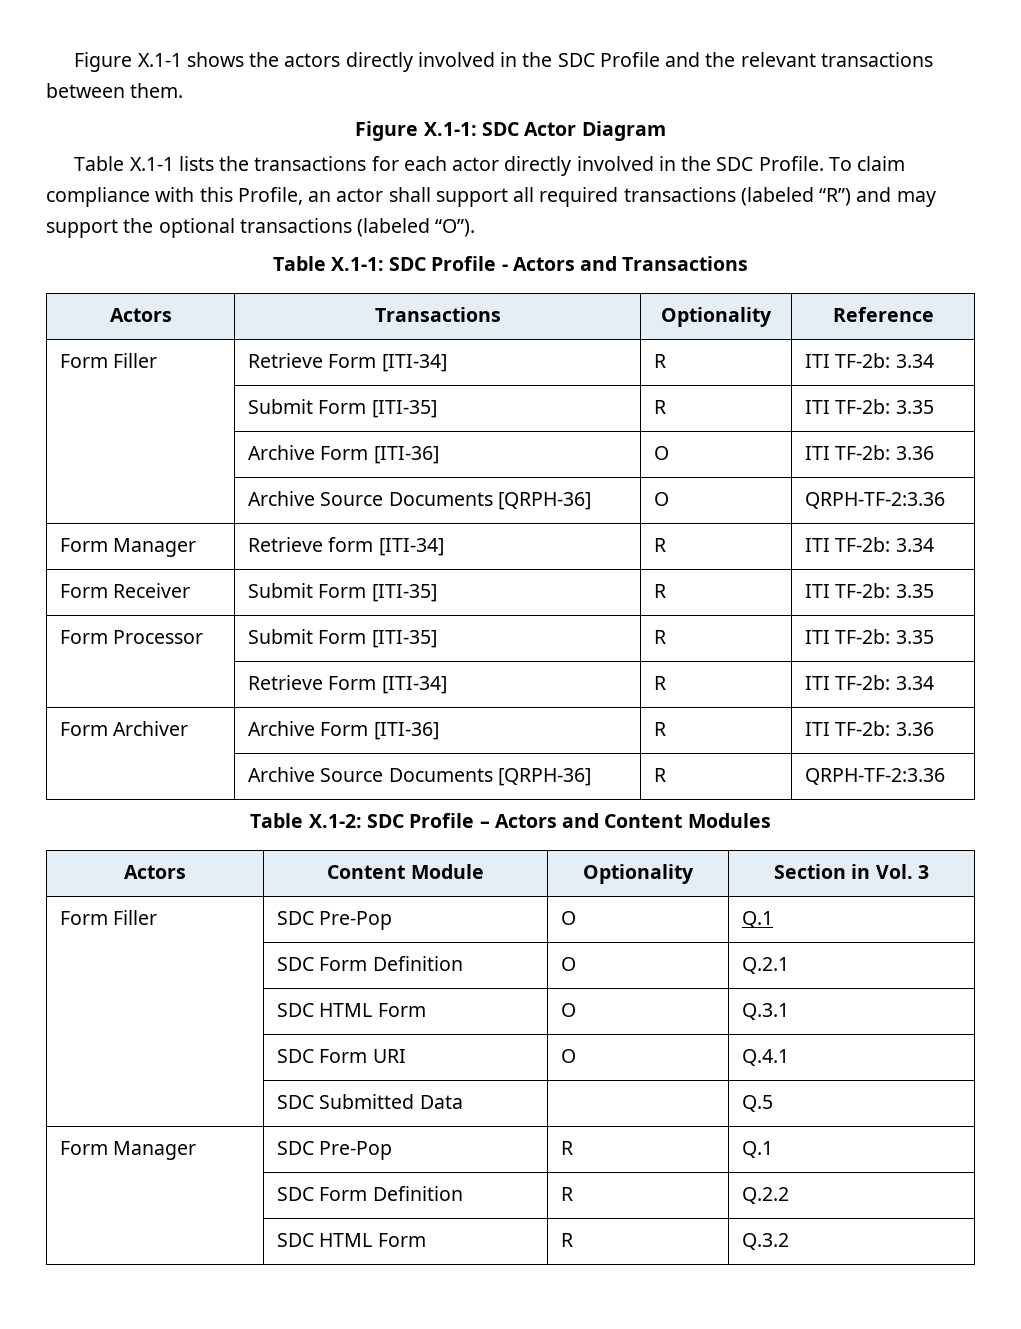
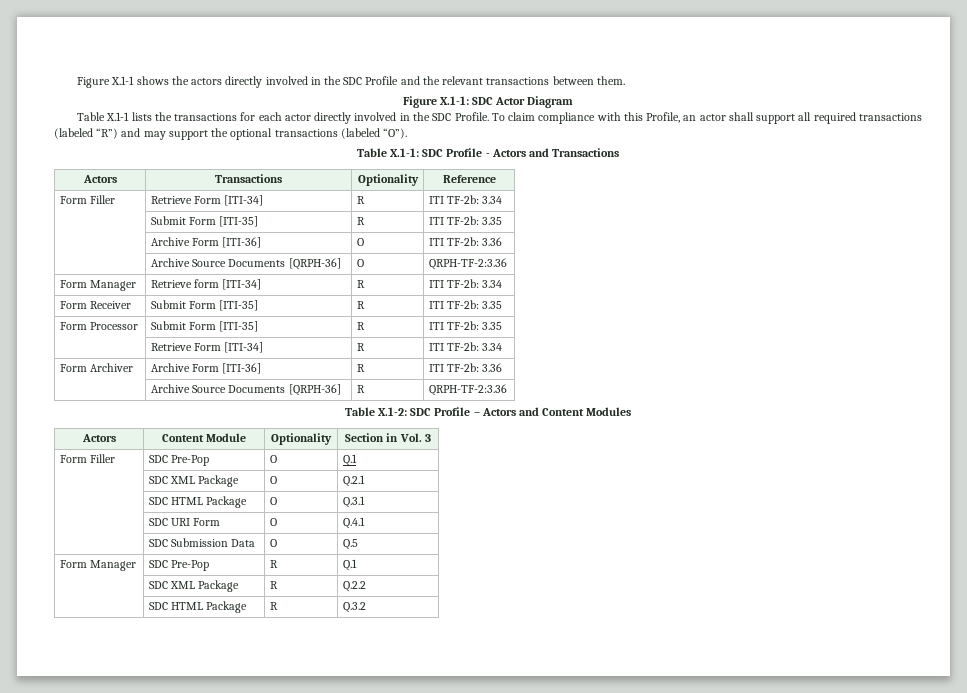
- | SDC Form Definition | O | Q.2.1
+ | SDC XML Package | O | Q.2.1
- | SDC HTML Form | O | Q.3.1
+ | SDC HTML Package | O | Q.3.1
- | SDC Form URI | O | Q.4.1
+ | SDC URI Form | O | Q.4.1
- | SDC Submitted Data | | Q.5
+ | SDC Submission Data | O | Q.5
- | SDC Form Definition | R | Q.2.2
+ | SDC XML Package | R | Q.2.2
- | SDC HTML Form | R | Q.3.2
+ | SDC HTML Package | R | Q.3.2

